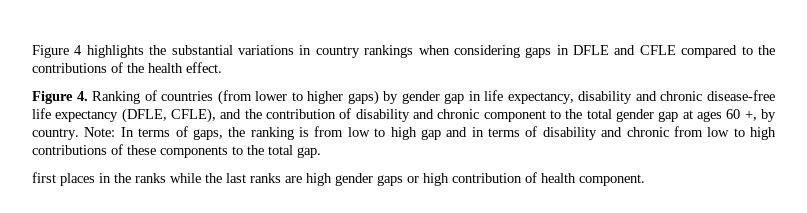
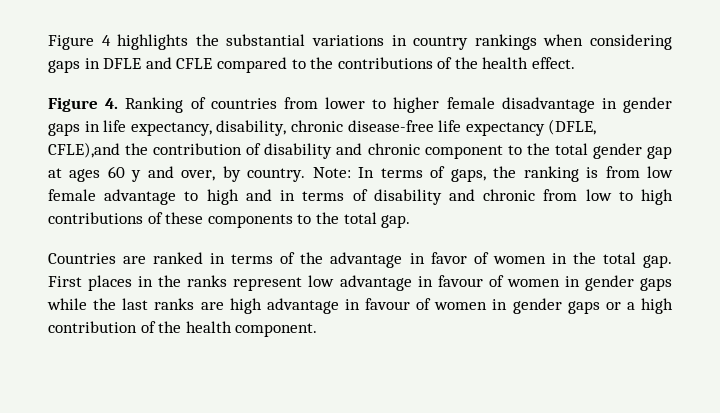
- Figure 4. Ranking of countries (from lower to higher gaps) by gender gap in life expectancy, disability and chronic disease-free life expectancy (DFLE, CFLE), and the contribution of disability and chronic component to the total gender gap at ages 60 +, by country.
+ Figure 4. Ranking of countries from lower to higher female disadvantage in gender gaps in life expectancy, disability, chronic disease-free life expectancy (DFLE, CFLE),and the contribution of disability and chronic component to the total gender gap at ages 60 y and over, by country.
- Note: In terms of gaps, the ranking is from low to high gap and in terms of disability and chronic from low to high contributions of these components to the total gap.
+ Note: In terms of gaps, the ranking is from low female advantage to high and in terms of disability and chronic from low to high contributions of these components to the total gap.
- first places in the ranks while the last ranks are high gender gaps or high contribution of health component.
+ Countries are ranked in terms of the advantage in favor of women in the total gap. First places in the ranks represent low advantage in favour of women in gender gaps while the last ranks are high advantage in favour of women in gender gaps or a high contribution of the health component.

